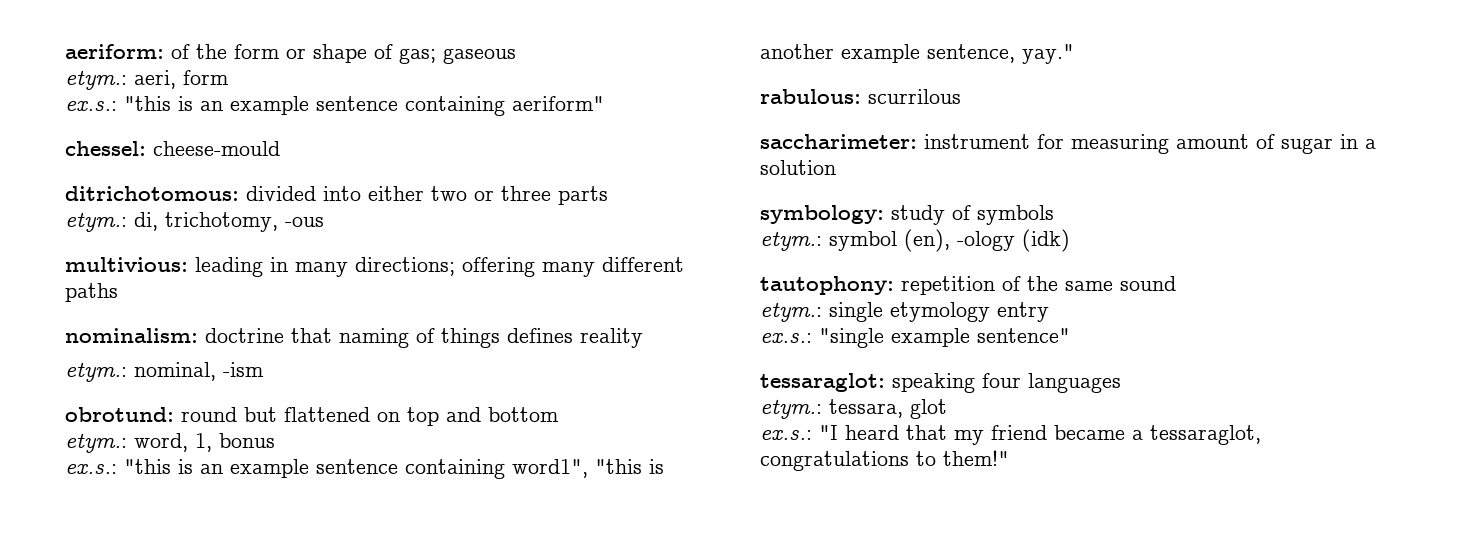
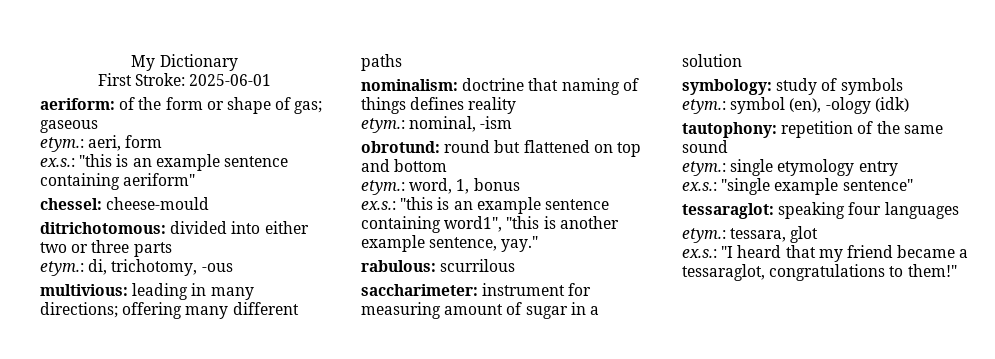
+ My Dictionary
+ First Stroke: 2025-06-01

